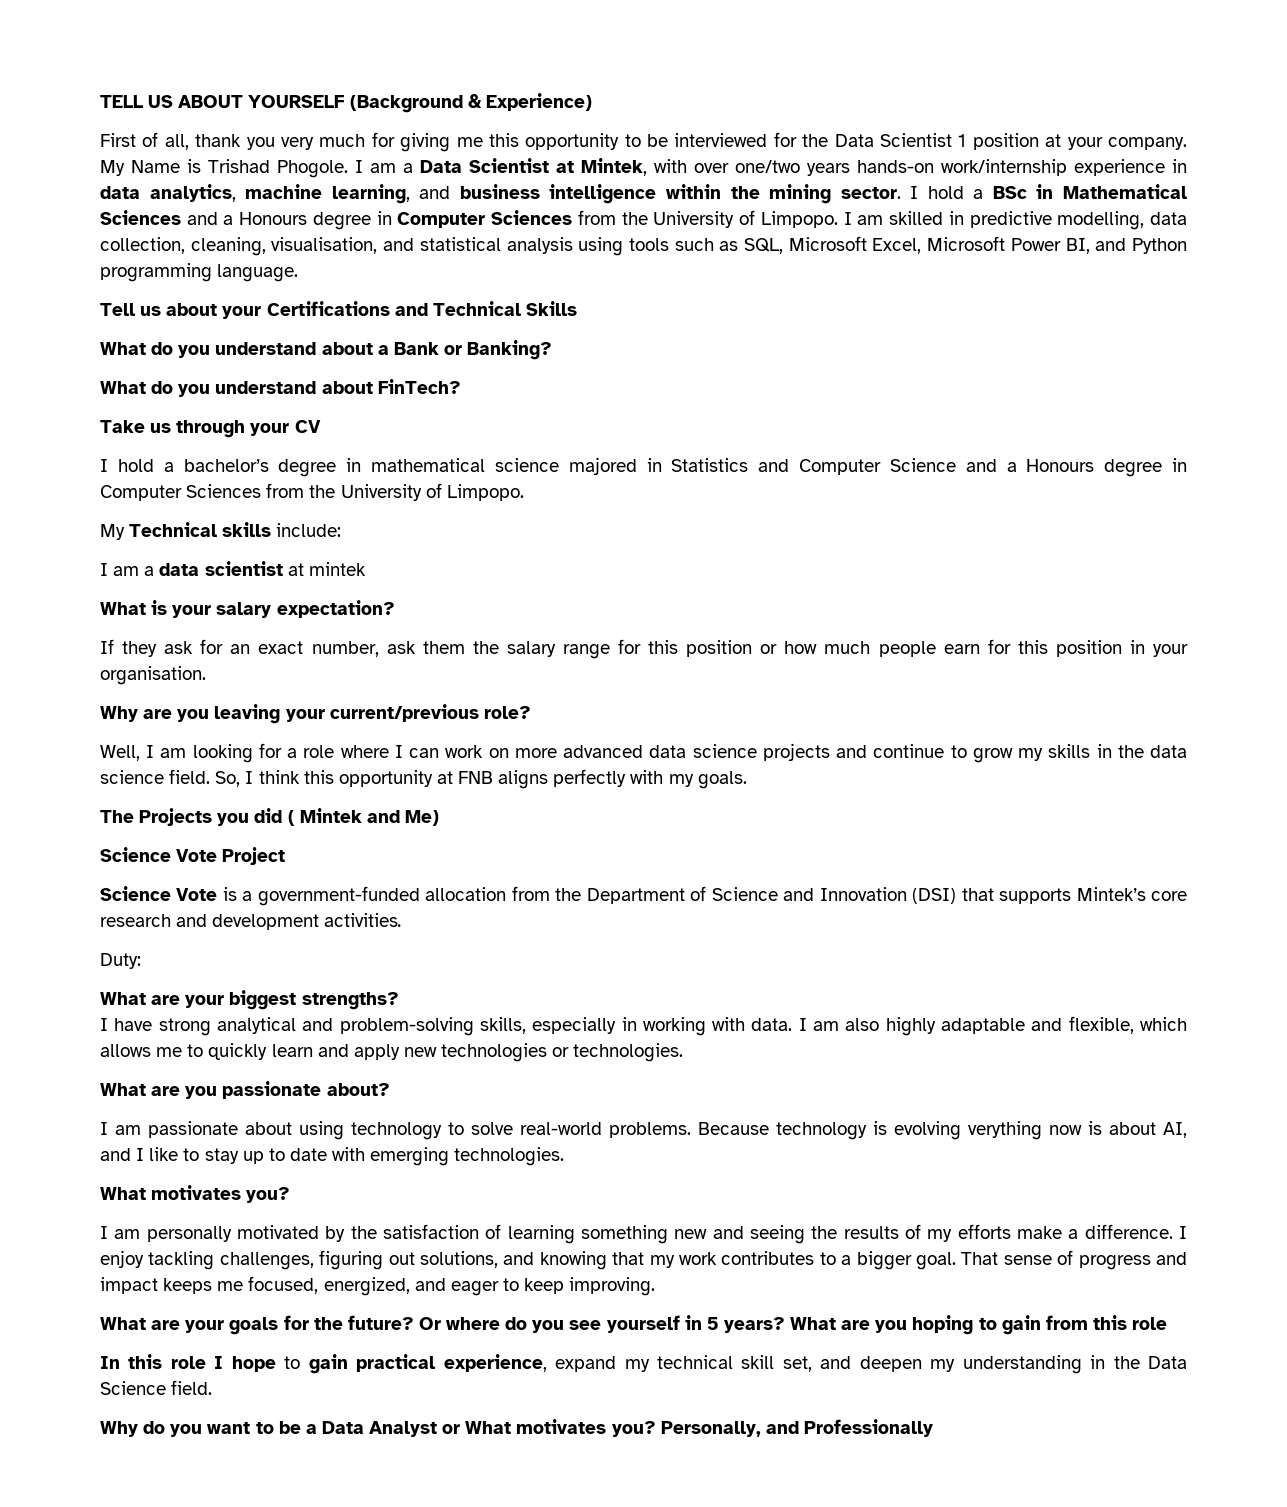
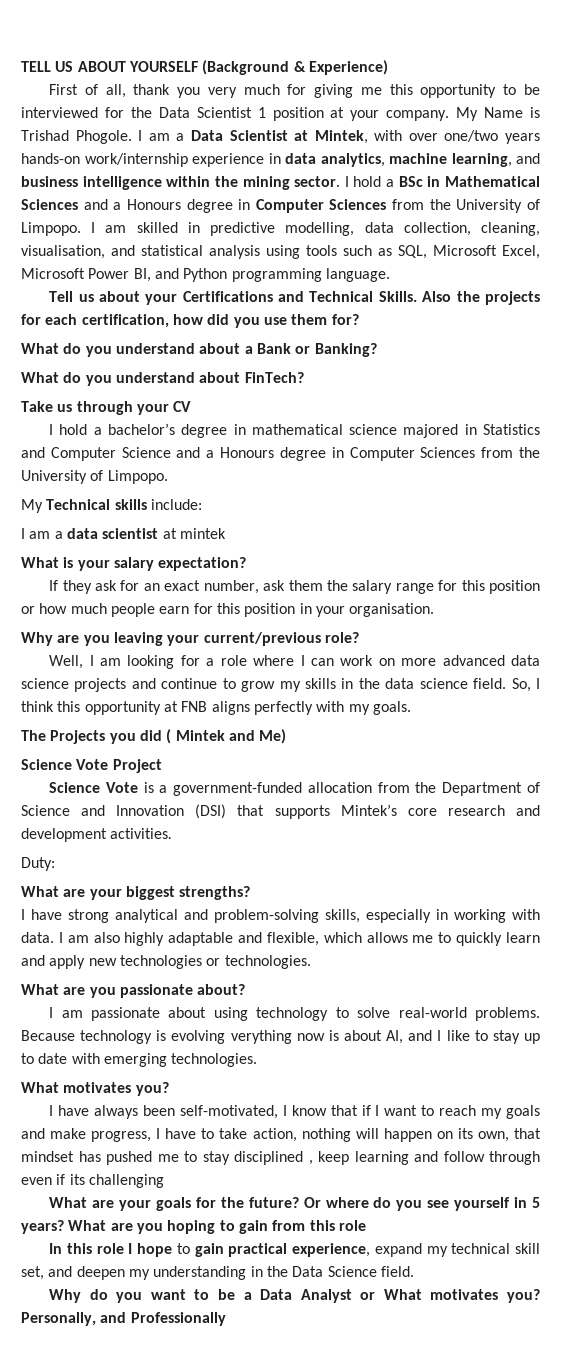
- Tell us about your Certifications and Technical Skills
+ Tell us about your Certifications and Technical Skills. Also the projects for each certification, how did you use them for?
- I am personally motivated by the satisfaction of learning something new and seeing the results of my efforts make a difference. I enjoy tackling challenges, figuring out solutions, and knowing that my work contributes to a bigger goal. That sense of progress and impact keeps me focused, energized, and eager to keep improving.
+ I have always been self-motivated, I know that if I want to reach my goals and make progress, I have to take action, nothing will happen on its own, that mindset has pushed me to stay disciplined , keep learning and follow through even if its challenging

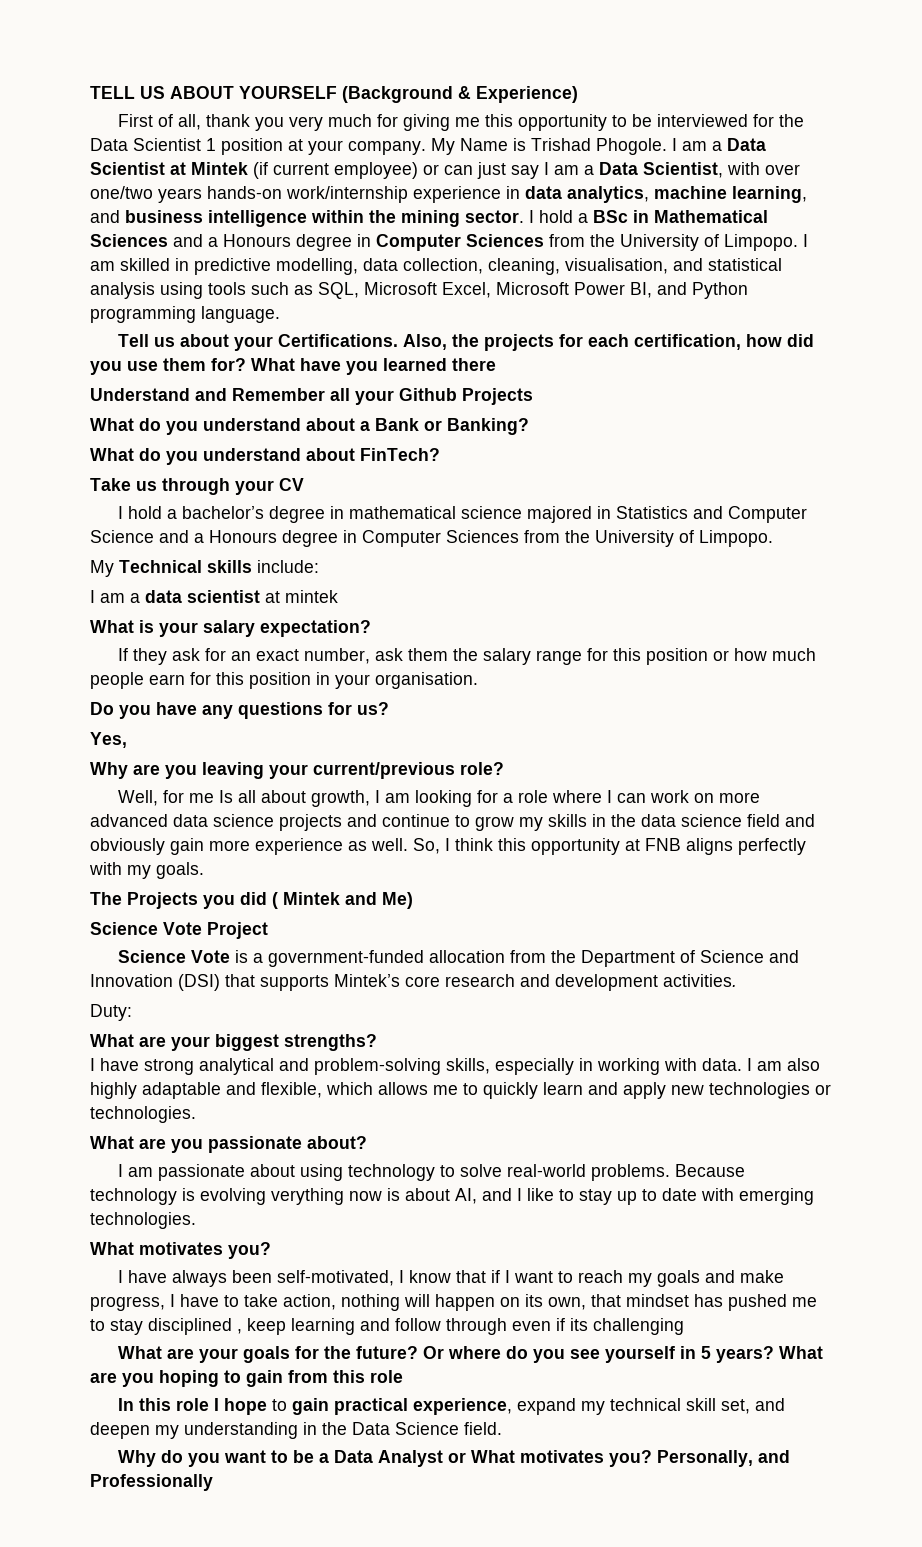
- I am a Data Scientist at Mintek, with over one/two years hands-on work/internship experience in data analytics, machine learning, and business intelligence within the mining sector.
+ I am a Data Scientist at Mintek (if current employee) or can just say I am a Data Scientist, with over one/two years hands-on work/internship experience in data analytics, machine learning, and business intelligence within the mining sector.
- Tell us about your Certifications and Technical Skills. Also the projects for each certification, how did you use them for?
+ Tell us about your Certifications. Also, the projects for each certification, how did you use them for? What have you learned there
+ Understand and Remember all your Github Projects
+ Do you have any questions for us?
+ Yes,
- Well, I am looking for a role where I can work on more advanced data science projects and continue to grow my skills in the data science field.
+ Well, for me Is all about growth, I am looking for a role where I can work on more advanced data science projects and continue to grow my skills in the data science field and obviously gain more experience as well.

